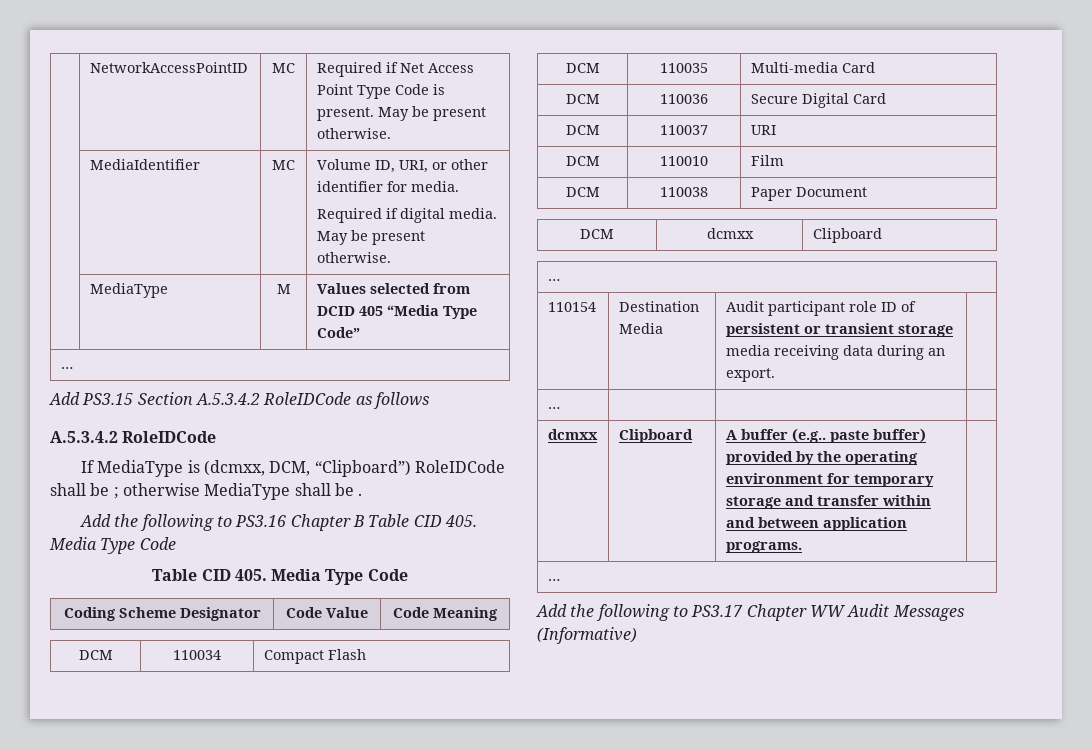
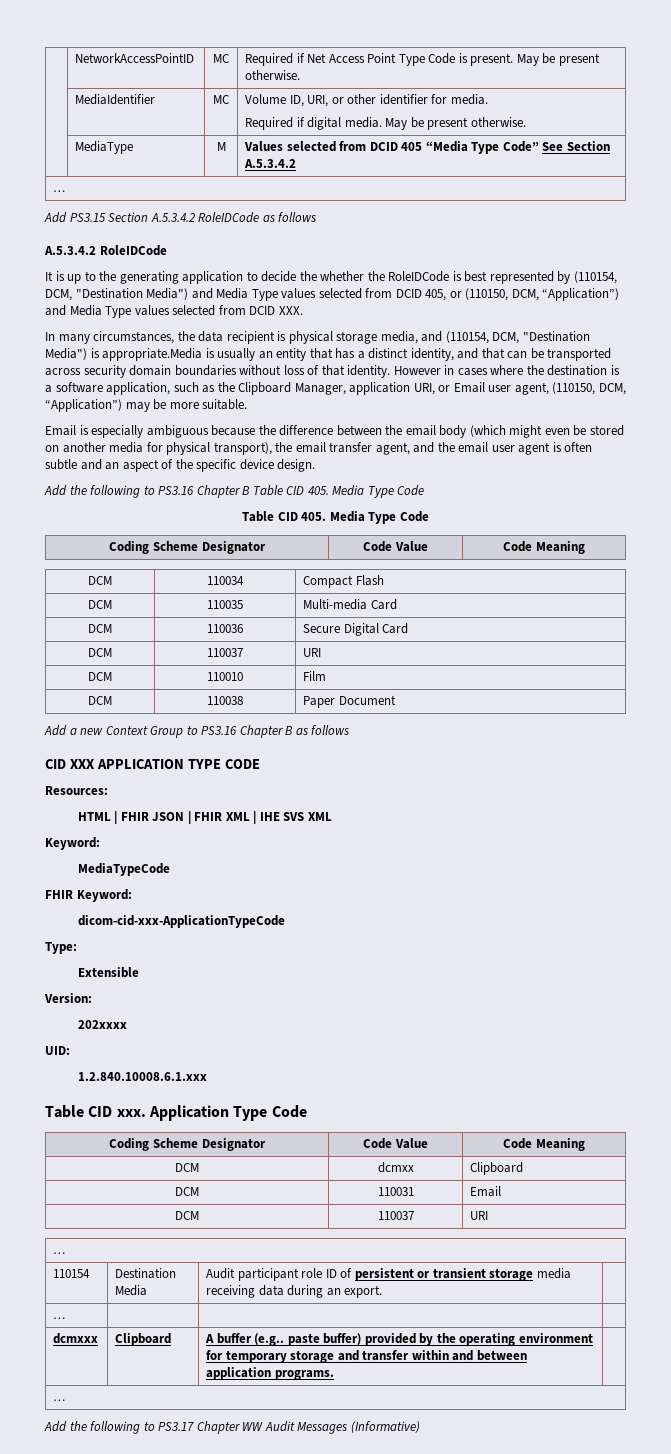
- | MediaType | M | Values selected from DCID 405 “Media Type Code”
+ | MediaType | M | Values selected from DCID 405 “Media Type Code” See Section A.5.3.4.2
- If MediaType is (dcmxx, DCM, “Clipboard”) RoleIDCode shall be ; otherwise MediaType shall be .
+ It is up to the generating application to decide the whether the RoleIDCode is best represented by (110154, DCM, "Destination Media") and Media Type values selected from DCID 405, or (110150, DCM, “Application”) and Media Type values selected from DCID XXX.
+ In many circumstances, the data recipient is physical storage media, and (110154, DCM, "Destination Media") is appropriate.Media is usually an entity that has a distinct identity, and that can be transported across security domain boundaries without loss of that identity. However in cases where the destination is a software application, such as the Clipboard Manager, application URI, or Email user agent, (110150, DCM, “Application”) may be more suitable.
+ Email is especially ambiguous because the difference between the email body (which might even be stored on another media for physical transport), the email transfer agent, and the email user agent is often subtle and an aspect of the specific device design.
+ Add a new Context Group to PS3.16 Chapter B as follows
+ CID XXX APPLICATION TYPE CODE
+ Resources:
+ HTML | FHIR JSON | FHIR XML | IHE SVS XML
+ Keyword:
+ MediaTypeCode
+ FHIR Keyword:
+ dicom-cid-xxx-ApplicationTypeCode
+ Type:
+ Extensible
+ Version:
+ 202xxxx
+ UID:
+ 1.2.840.10008.6.1.xxx
+ Table CID xxx. Application Type Code
+ Coding Scheme Designator | Code Value | Code Meaning
  DCM | dcmxx | Clipboard
+ DCM | 110031 | Email
+ DCM | 110037 | URI
- dcmxx | Clipboard | A buffer (e.g.. paste buffer) provided by the operating environment for temporary storage and transfer within and between application programs. |
+ dcmxxx | Clipboard | A buffer (e.g.. paste buffer) provided by the operating environment for temporary storage and transfer within and between application programs. |

